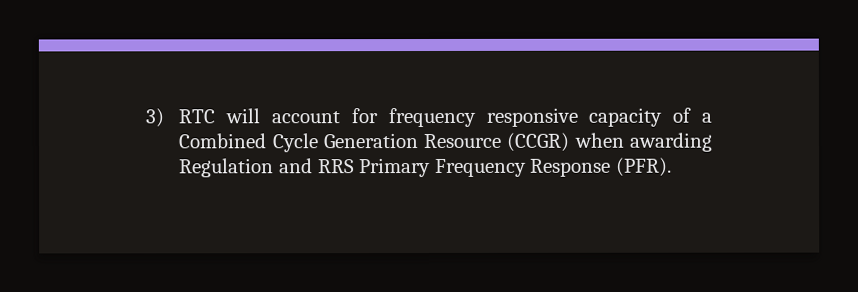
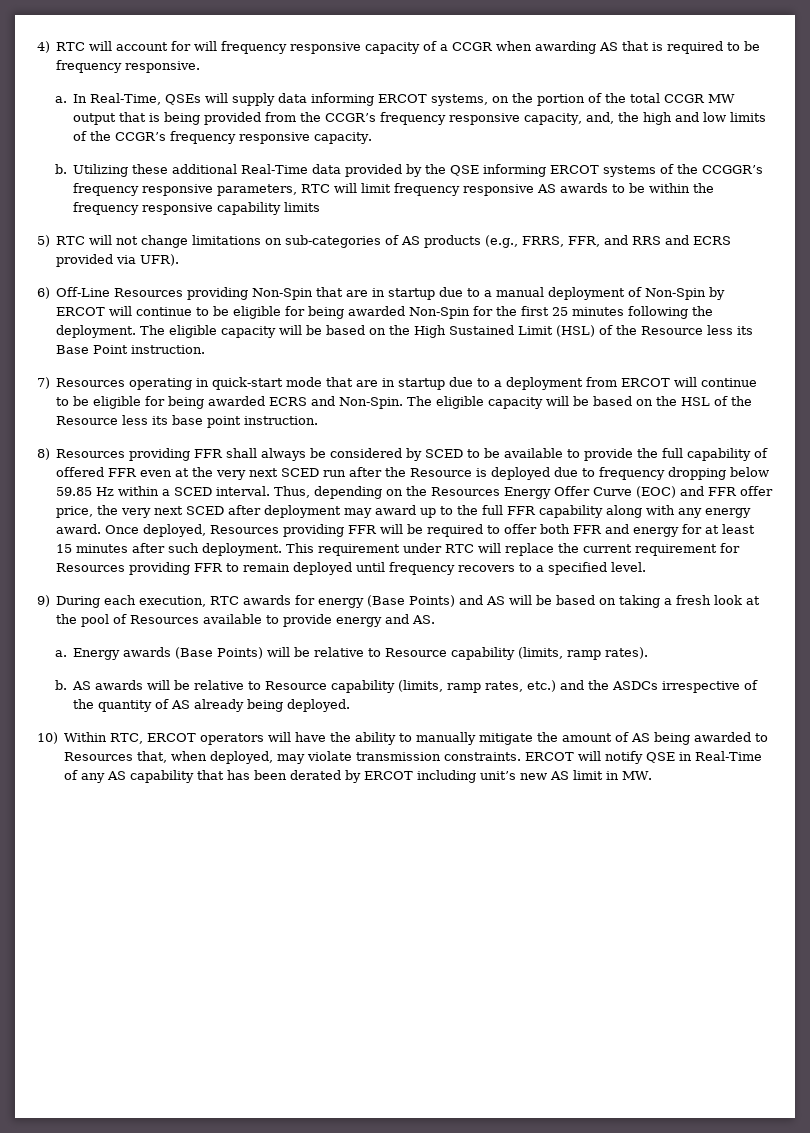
- 3) RTC will account for frequency responsive capacity of a Combined Cycle Generation Resource (CCGR) when awarding Regulation and RRS Primary Frequency Response (PFR).
+ 4) RTC will account for will frequency responsive capacity of a CCGR when awarding AS that is required to be frequency responsive.
+ a. In Real-Time, QSEs will supply data informing ERCOT systems, on the portion of the total CCGR MW output that is being provided from the CCGR’s frequency responsive capacity, and, the high and low limits of the CCGR’s frequency responsive capacity.
+ b. Utilizing these additional Real-Time data provided by the QSE informing ERCOT systems of the CCGGR’s frequency responsive parameters, RTC will limit frequency responsive AS awards to be within the frequency responsive capability limits
+ 5) RTC will not change limitations on sub-categories of AS products (e.g., FRRS, FFR, and RRS and ECRS provided via UFR).
+ 6) Off-Line Resources providing Non-Spin that are in startup due to a manual deployment of Non-Spin by ERCOT will continue to be eligible for being awarded Non-Spin for the first 25 minutes following the deployment. The eligible capacity will be based on the High Sustained Limit (HSL) of the Resource less its Base Point instruction.
+ 7) Resources operating in quick-start mode that are in startup due to a deployment from ERCOT will continue to be eligible for being awarded ECRS and Non-Spin. The eligible capacity will be based on the HSL of the Resource less its base point instruction.
+ 8) Resources providing FFR shall always be considered by SCED to be available to provide the full capability of offered FFR even at the very next SCED run after the Resource is deployed due to frequency dropping below 59.85 Hz within a SCED interval. Thus, depending on the Resources Energy Offer Curve (EOC) and FFR offer price, the very next SCED after deployment may award up to the full FFR capability along with any energy award. Once deployed, Resources providing FFR will be required to offer both FFR and energy for at least 15 minutes after such deployment. This requirement under RTC will replace the current requirement for Resources providing FFR to remain deployed until frequency recovers to a specified level.
+ 9) During each execution, RTC awards for energy (Base Points) and AS will be based on taking a fresh look at the pool of Resources available to provide energy and AS.
+ a. Energy awards (Base Points) will be relative to Resource capability (limits, ramp rates).
+ b. AS awards will be relative to Resource capability (limits, ramp rates, etc.) and the ASDCs irrespective of the quantity of AS already being deployed.
+ 10) Within RTC, ERCOT operators will have the ability to manually mitigate the amount of AS being awarded to Resources that, when deployed, may violate transmission constraints. ERCOT will notify QSE in Real-Time of any AS capability that has been derated by ERCOT including unit’s new AS limit in MW.

